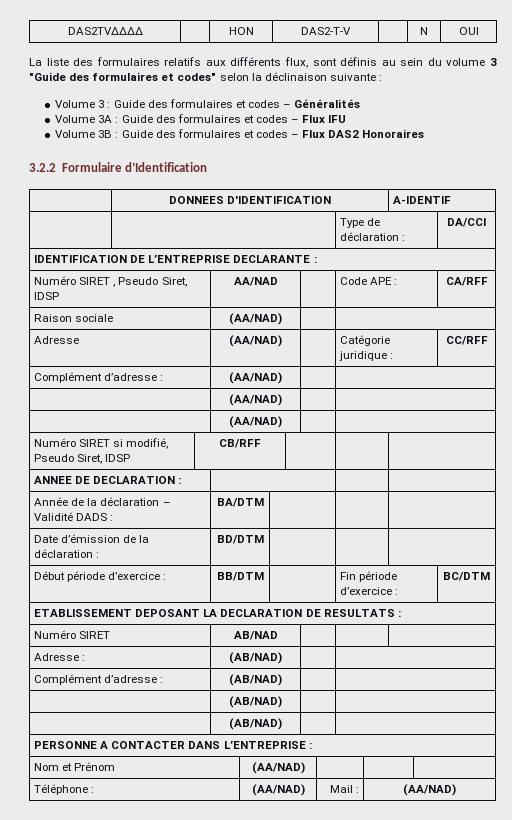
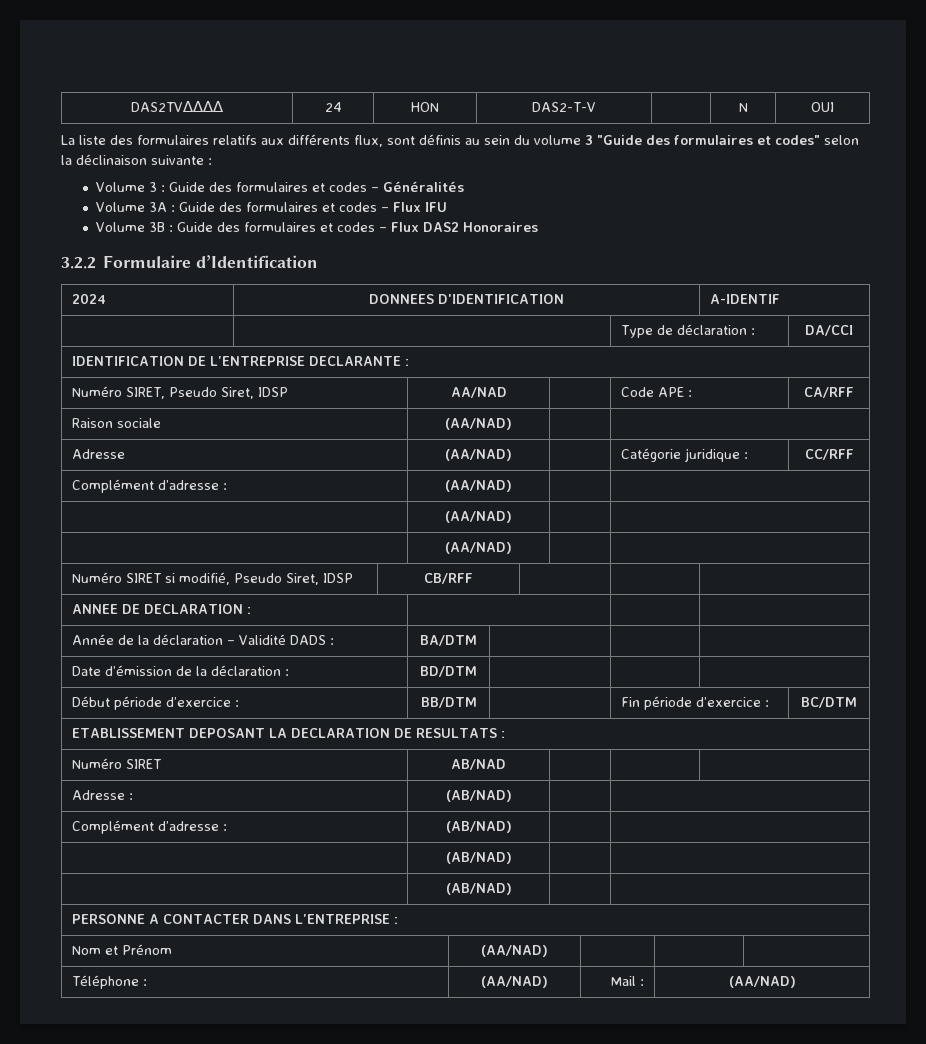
- DAS2TV∆∆∆∆ | | HON | DAS2-T-V | | N | OUI
+ DAS2TV∆∆∆∆ | 24 | HON | DAS2-T-V | | N | OUI
- | DONNEES D'IDENTIFICATION | A-IDENTIF
+ 2024 | DONNEES D'IDENTIFICATION | A-IDENTIF
- Numéro SIRET , Pseudo Siret, IDSP | AA/NAD | | Code APE : | CA/RFF
+ Numéro SIRET, Pseudo Siret, IDSP | AA/NAD | | Code APE : | CA/RFF

